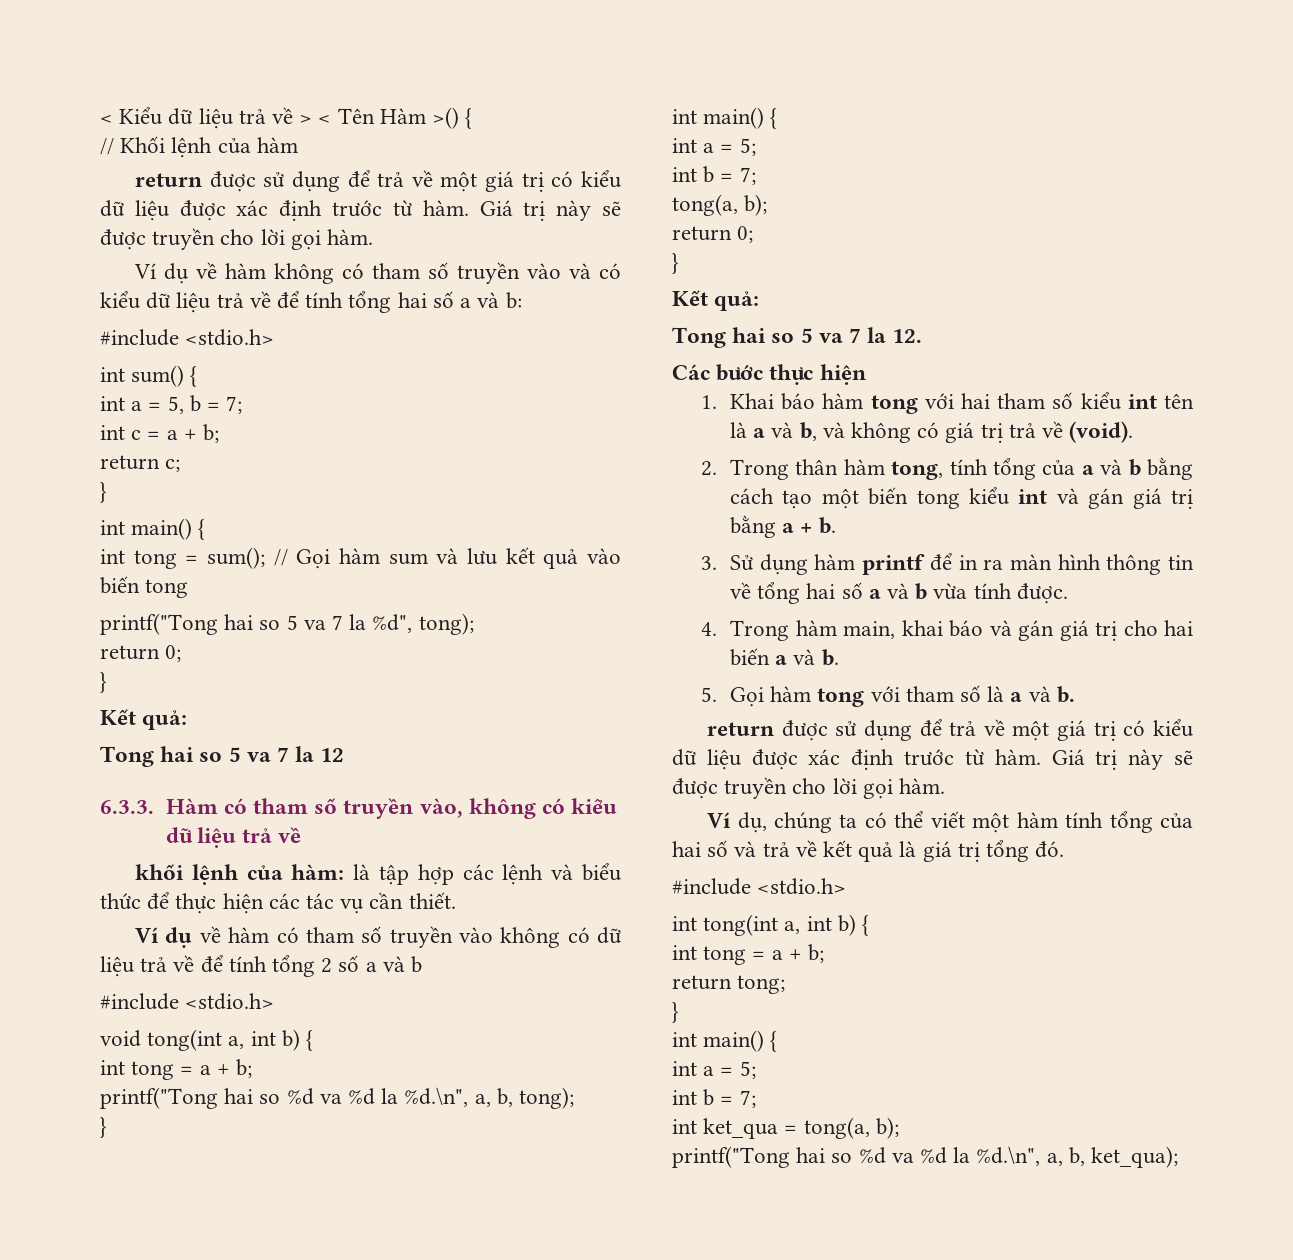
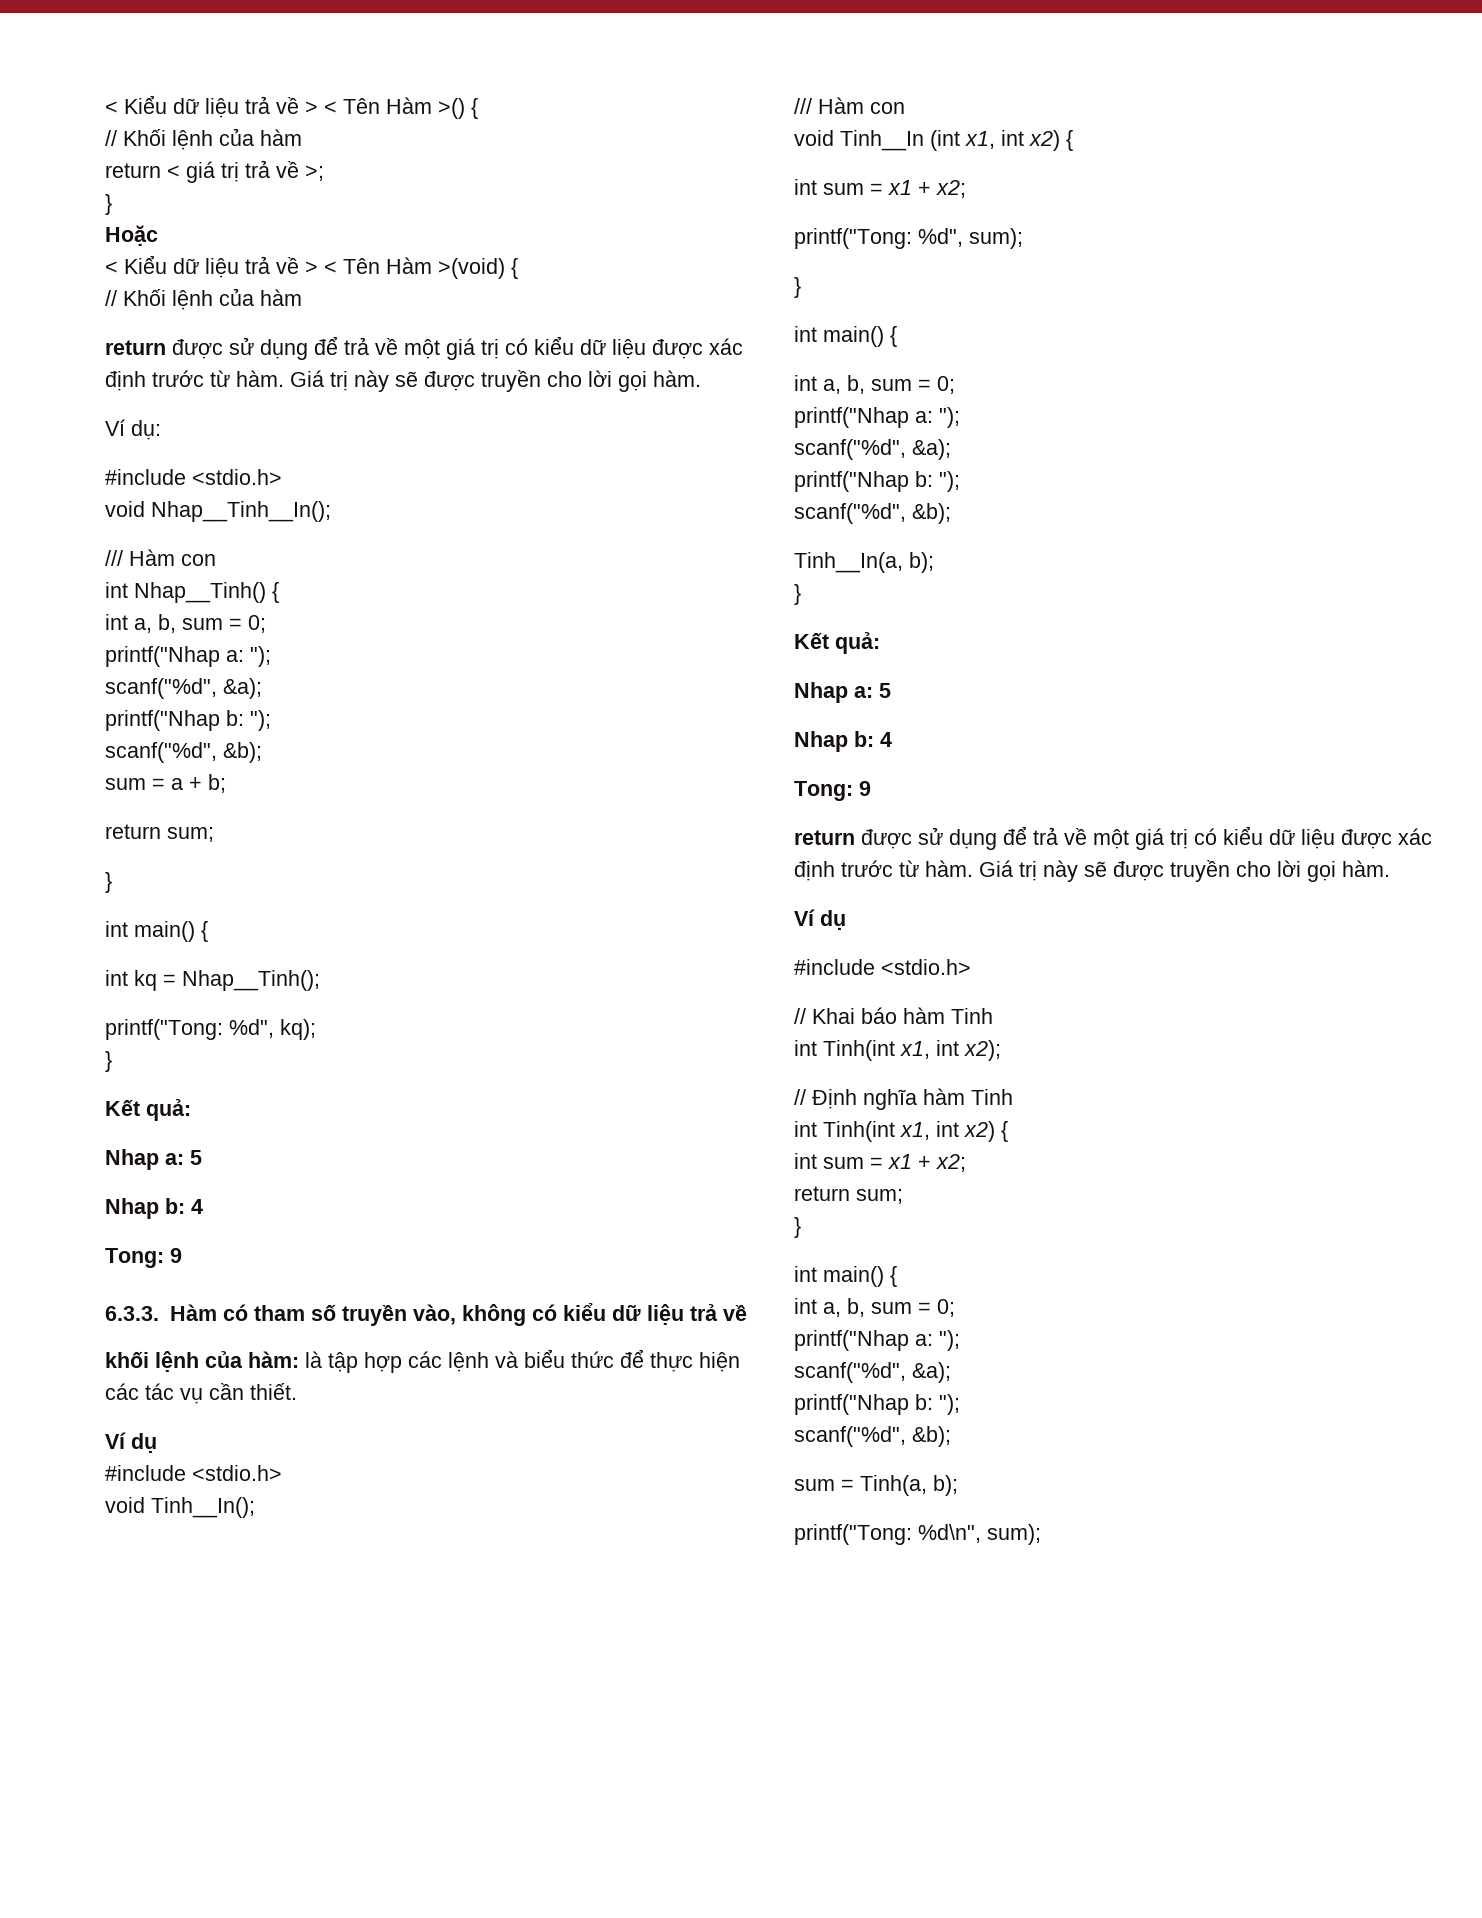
+ return < giá trị trả về >;
+ }
+ Hoặc
+ < Kiểu dữ liệu trả về > < Tên Hàm >(void) {
+ // Khối lệnh của hàm
- Ví dụ về hàm không có tham số truyền vào và có kiểu dữ liệu trả về để tính tổng hai số a và b:
+ Ví dụ:
  #include <stdio.h>
- int sum() {
- int a = 5, b = 7;
- int c = a + b;
- return c;
+ void Nhap__Tinh__In();
+ /// Hàm con
+ int Nhap__Tinh() {
+ int a, b, sum = 0;
+ printf("Nhap a: ");
+ scanf("%d", &a);
+ printf("Nhap b: ");
+ scanf("%d", &b);
+ sum = a + b;
+ return sum;
  }
  int main() {
- int tong = sum(); // Gọi hàm sum và lưu kết quả vào biến tong
- printf("Tong hai so 5 va 7 la %d", tong);
- return 0;
+ int kq = Nhap__Tinh();
+ printf("Tong: %d", kq);
  }
  Kết quả:
- Tong hai so 5 va 7 la 12
+ Nhap a: 5
+ Nhap b: 4
+ Tong: 9
  khối lệnh của hàm: là tập hợp các lệnh và biểu thức để thực hiện các tác vụ cần thiết.
- Ví dụ về hàm có tham số truyền vào không có dữ liệu trả về để tính tổng 2 số a và b
+ Ví dụ
  #include <stdio.h>
- void tong(int a, int b) {
- int tong = a + b;
- printf("Tong hai so %d va %d la %d.\n", a, b, tong);
+ void Tinh__In();
+ /// Hàm con
+ void Tinh__In (int x1, int x2) {
+ int sum = x1 + x2;
+ printf("Tong: %d", sum);
  }
  int main() {
- int a = 5;
- int b = 7;
- tong(a, b);
- return 0;
+ int a, b, sum = 0;
+ printf("Nhap a: ");
+ scanf("%d", &a);
+ printf("Nhap b: ");
+ scanf("%d", &b);
+ Tinh__In(a, b);
  }
  Kết quả:
- Tong hai so 5 va 7 la 12.
- Các bước thực hiện
- 1. Khai báo hàm tong với hai tham số kiểu int tên là a và b, và không có giá trị trả về (void).
- 2. Trong thân hàm tong, tính tổng của a và b bằng cách tạo một biến tong kiểu int và gán giá trị bằng a + b.
- 3. Sử dụng hàm printf để in ra màn hình thông tin về tổng hai số a và b vừa tính được.
- 4. Trong hàm main, khai báo và gán giá trị cho hai biến a và b.
- 5. Gọi hàm tong với tham số là a và b.
+ Nhap a: 5
+ Nhap b: 4
+ Tong: 9
  return được sử dụng để trả về một giá trị có kiểu dữ liệu được xác định trước từ hàm. Giá trị này sẽ được truyền cho lời gọi hàm.
- Ví dụ, chúng ta có thể viết một hàm tính tổng của hai số và trả về kết quả là giá trị tổng đó.
+ Ví dụ
  #include <stdio.h>
- int tong(int a, int b) {
- int tong = a + b;
- return tong;
+ // Khai báo hàm Tinh
+ int Tinh(int x1, int x2);
+ // Định nghĩa hàm Tinh
+ int Tinh(int x1, int x2) {
+ int sum = x1 + x2;
+ return sum;
  }
  int main() {
- int a = 5;
- int b = 7;
- int ket_qua = tong(a, b);
- printf("Tong hai so %d va %d la %d.\n", a, b, ket_qua);
+ int a, b, sum = 0;
+ printf("Nhap a: ");
+ scanf("%d", &a);
+ printf("Nhap b: ");
+ scanf("%d", &b);
+ sum = Tinh(a, b);
+ printf("Tong: %d\n", sum);

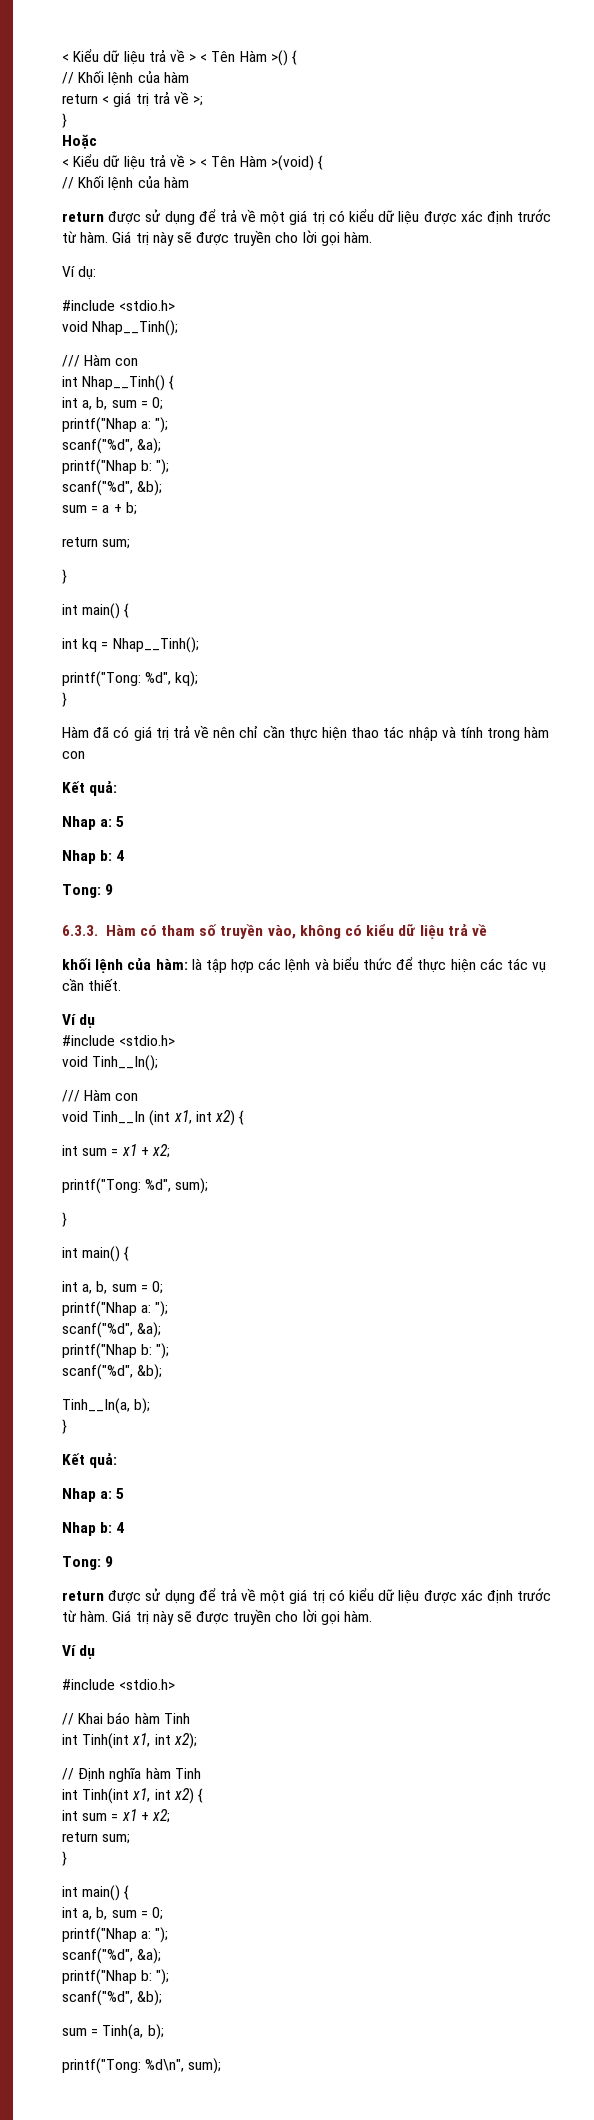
- void Nhap__Tinh__In();
+ void Nhap__Tinh();
+ Hàm đã có giá trị trả về nên chỉ cần thực hiện thao tác nhập và tính trong hàm con

